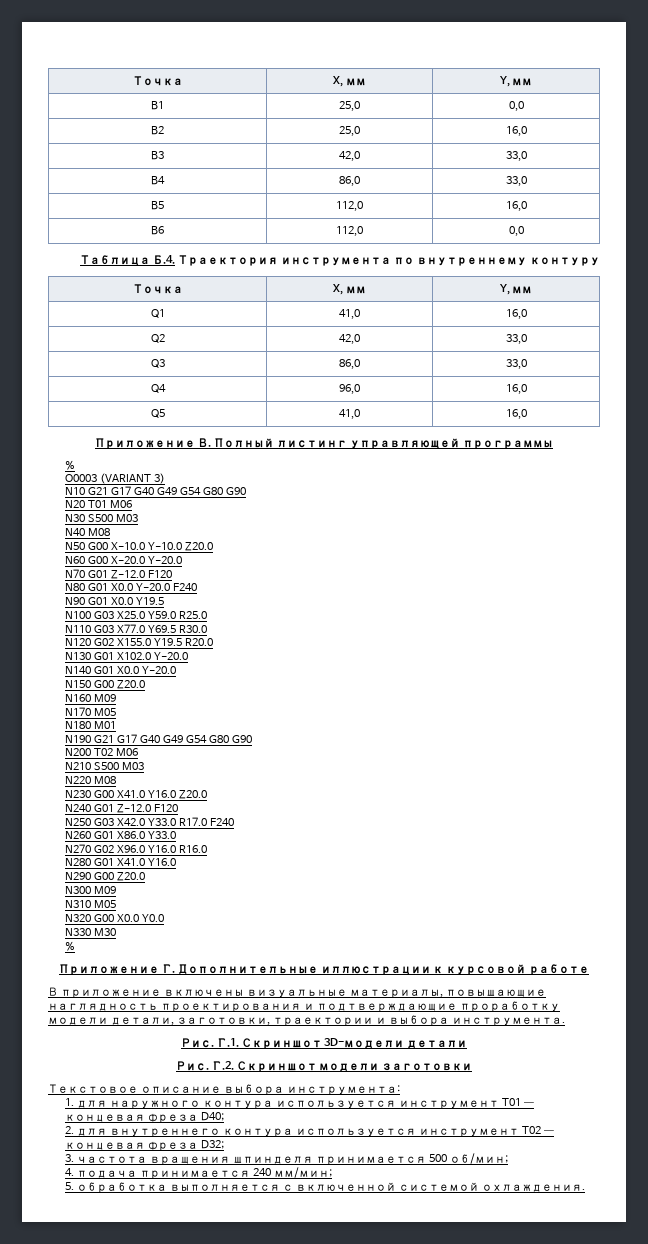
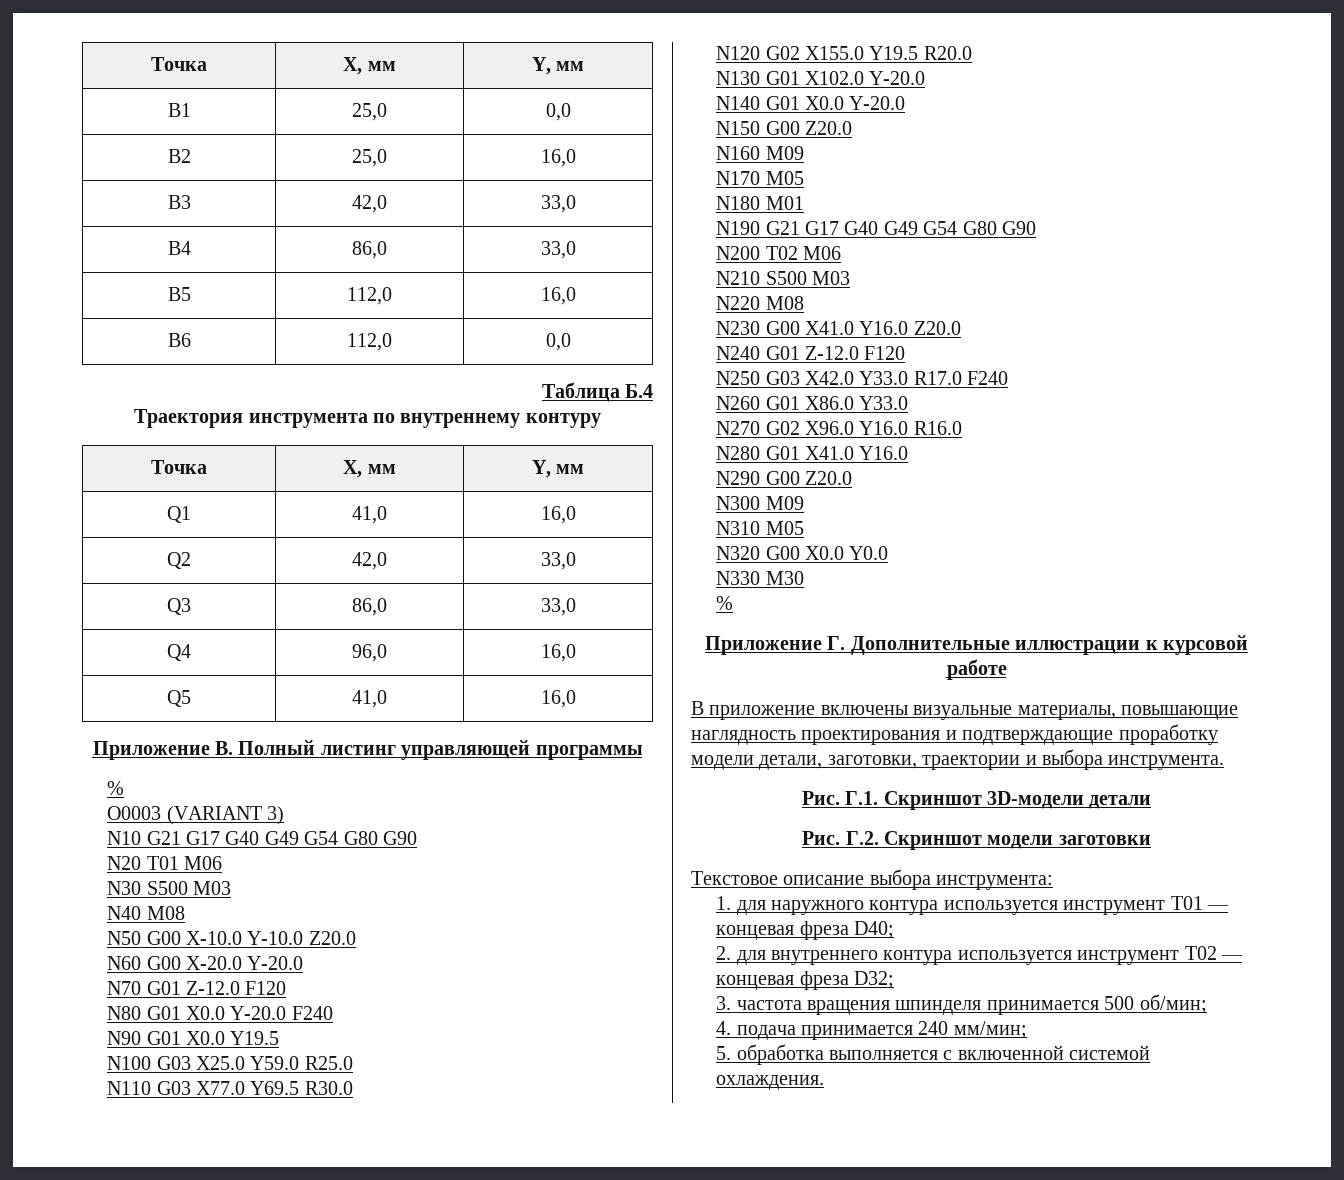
- Таблица Б.4. Траектория инструмента по внутреннему контуру
+ Таблица Б.4
+ Траектория инструмента по внутреннему контуру

